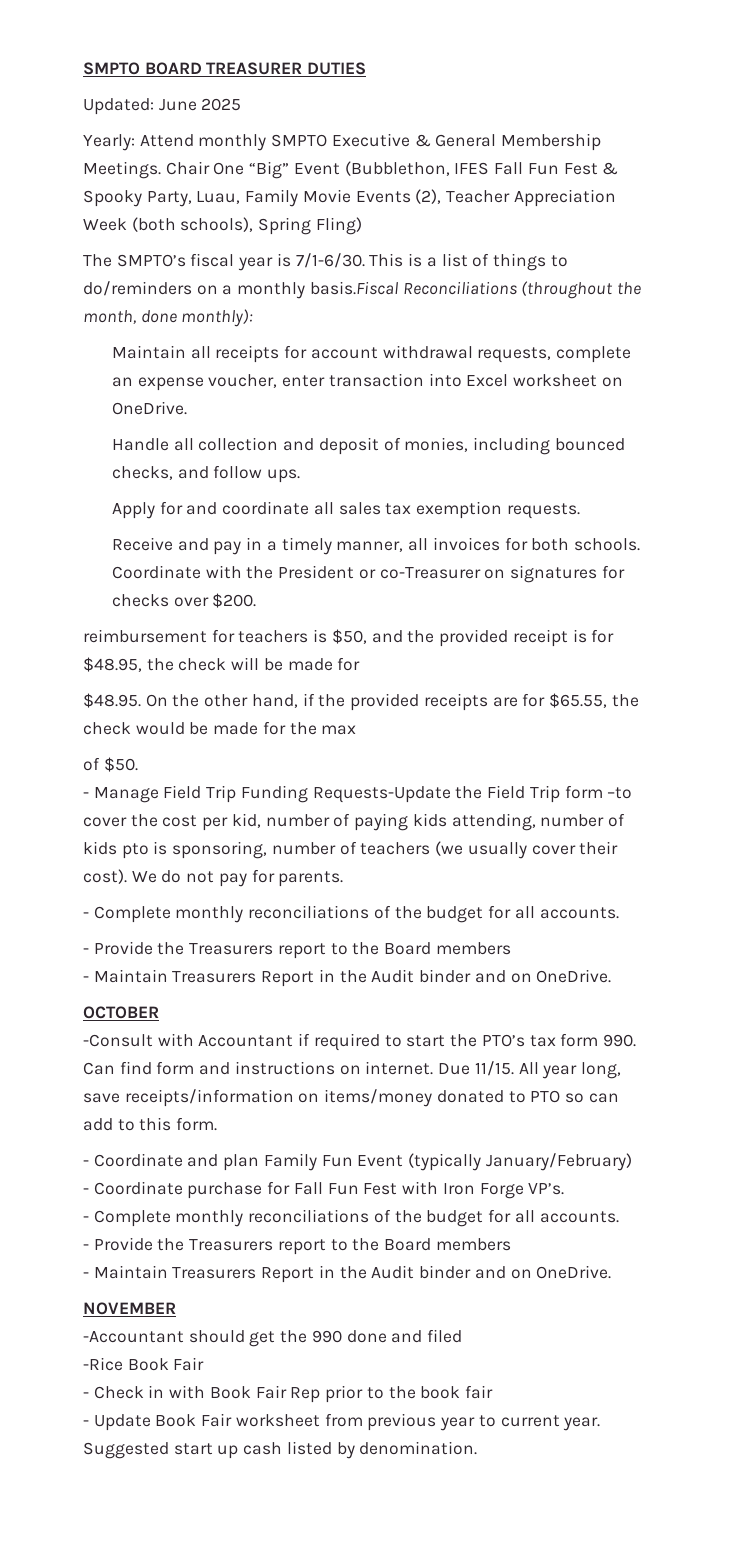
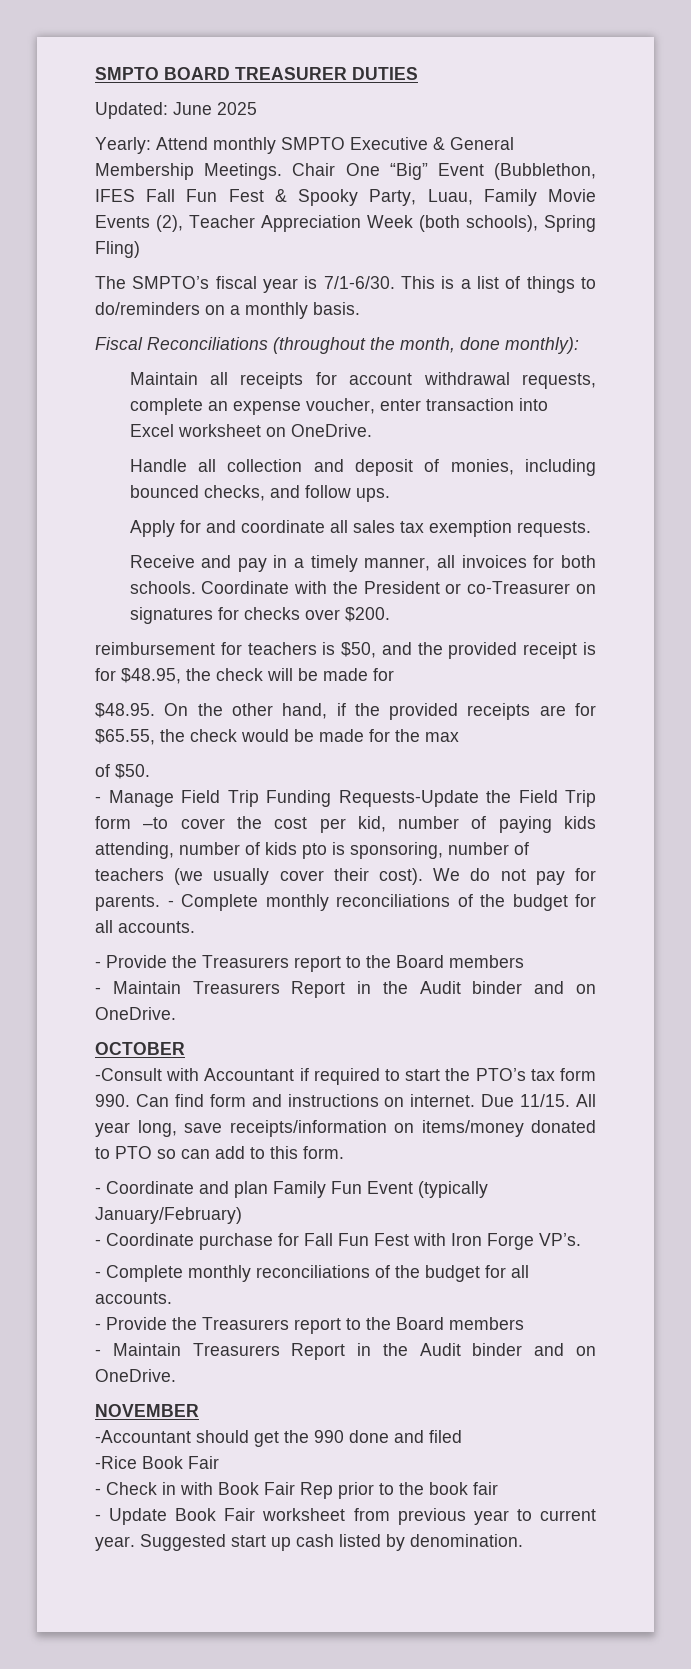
- This is a list of things to do/reminders on a monthly basis.Fiscal Reconciliations (throughout the month, done monthly):
+ This is a list of things to do/reminders on a monthly basis.
+ Fiscal Reconciliations (throughout the month, done monthly):
- We do not pay for parents.
- - Complete monthly reconciliations of the budget for all accounts.
+ We do not pay for parents. - Complete monthly reconciliations of the budget for all accounts.

